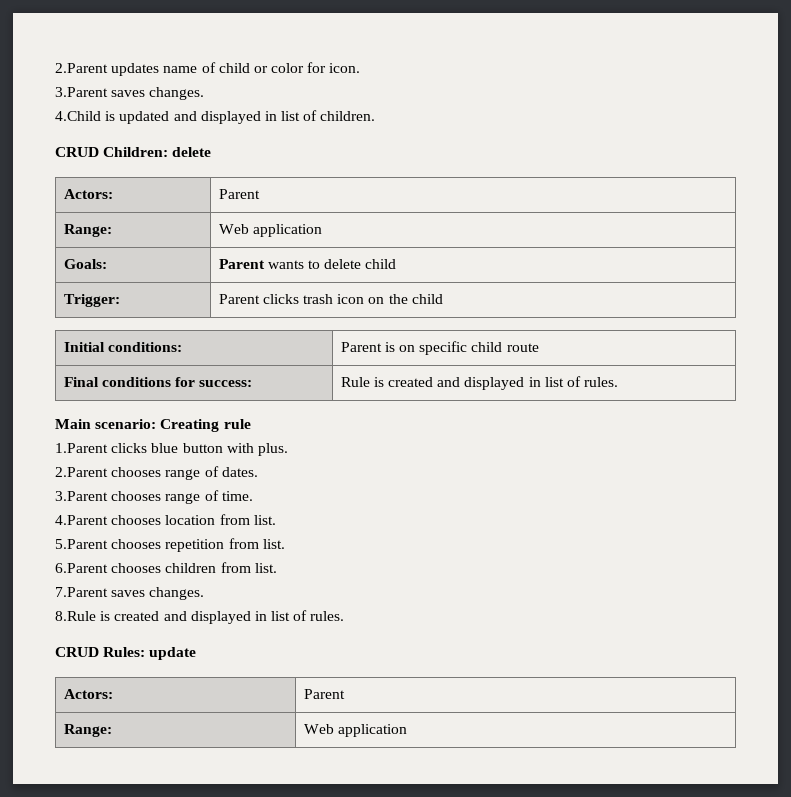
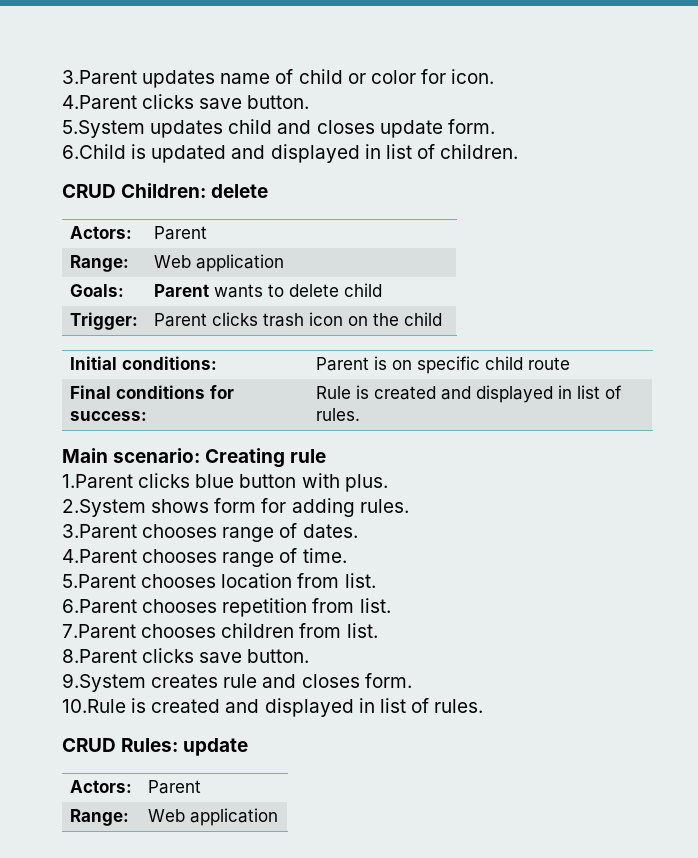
- 2.Parent updates name of child or color for icon.
+ 3.Parent updates name of child or color for icon.
- 3.Parent saves changes.
- 4.Child is updated and displayed in list of children.
+ 4.Parent clicks save button.
+ 5.System updates child and closes update form.
+ 6.Child is updated and displayed in list of children.
- 2.Parent chooses range of dates.
+ 2.System shows form for adding rules.
+ 3.Parent chooses range of dates.
- 3.Parent chooses range of time.
+ 4.Parent chooses range of time.
- 4.Parent chooses location from list.
+ 5.Parent chooses location from list.
- 5.Parent chooses repetition from list.
+ 6.Parent chooses repetition from list.
- 6.Parent chooses children from list.
+ 7.Parent chooses children from list.
- 7.Parent saves changes.
- 8.Rule is created and displayed in list of rules.
+ 8.Parent clicks save button.
+ 9.System creates rule and closes form.
+ 10.Rule is created and displayed in list of rules.

